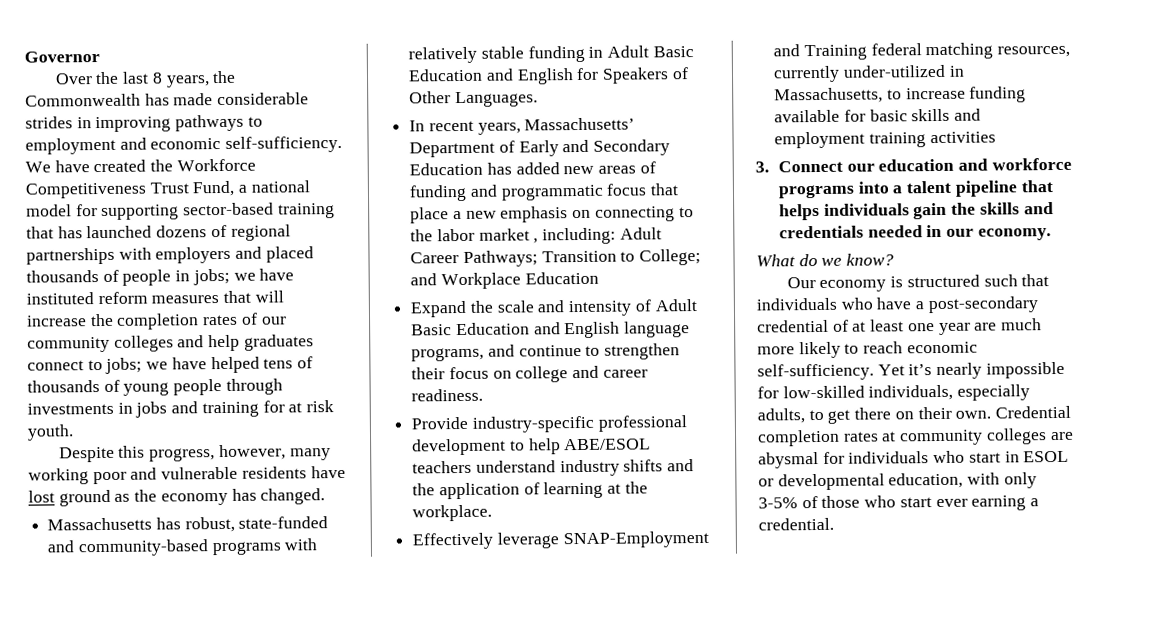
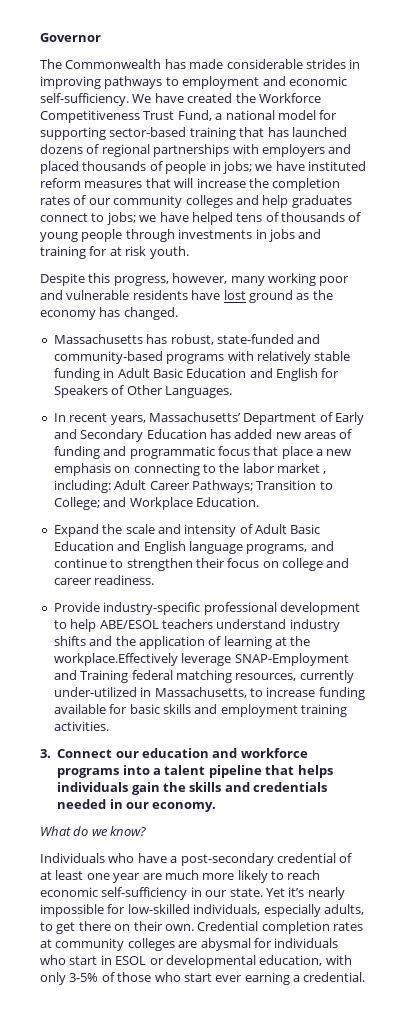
- Over the last 8 years, the Commonwealth has made considerable strides in improving pathways to employment and economic self-sufficiency.
+ The Commonwealth has made considerable strides in improving pathways to employment and economic self-sufficiency.
- In recent years, Massachusetts’ Department of Early and Secondary Education has added new areas of funding and programmatic focus that place a new emphasis on connecting to the labor market , including: Adult Career Pathways; Transition to College; and Workplace Education
+ In recent years, Massachusetts’ Department of Early and Secondary Education has added new areas of funding and programmatic focus that place a new emphasis on connecting to the labor market , including: Adult Career Pathways; Transition to College; and Workplace Education.
- Provide industry-specific professional development to help ABE/ESOL teachers understand industry shifts and the application of learning at the workplace.
- Effectively leverage SNAP-Employment and Training federal matching resources, currently under-utilized in Massachusetts, to increase funding available for basic skills and employment training activities
+ Provide industry-specific professional development to help ABE/ESOL teachers understand industry shifts and the application of learning at the workplace.Effectively leverage SNAP-Employment and Training federal matching resources, currently under-utilized in Massachusetts, to increase funding available for basic skills and employment training activities.
- Our economy is structured such that individuals who have a post-secondary credential of at least one year are much more likely to reach economic self-sufficiency.
+ Individuals who have a post-secondary credential of at least one year are much more likely to reach economic self-sufficiency in our state.

